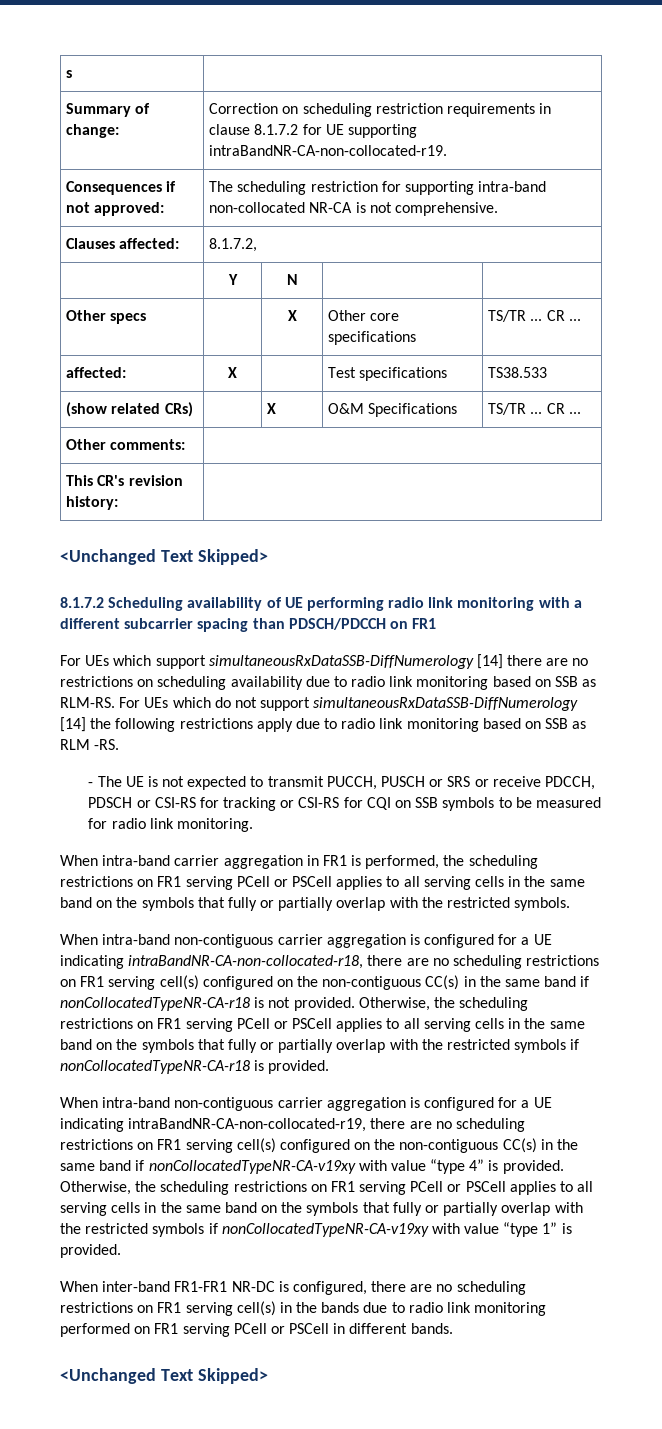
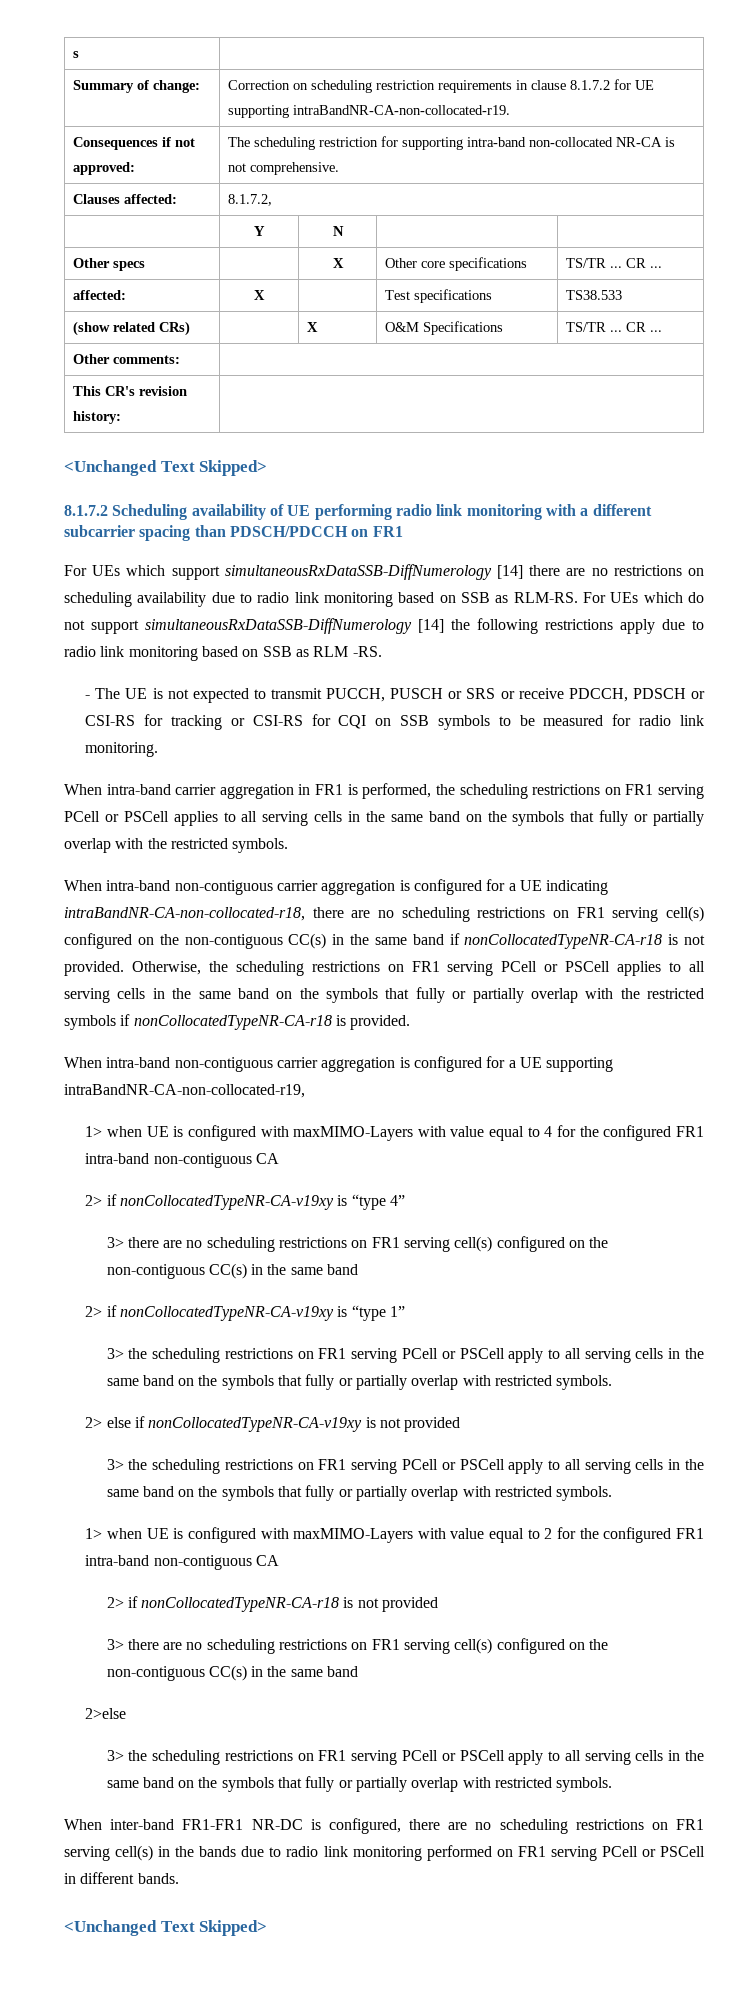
- When intra-band non-contiguous carrier aggregation is configured for a UE indicating intraBandNR-CA-non-collocated-r19, there are no scheduling restrictions on FR1 serving cell(s) configured on the non-contiguous CC(s) in the same band if nonCollocatedTypeNR-CA-v19xy with value “type 4” is provided. Otherwise, the scheduling restrictions on FR1 serving PCell or PSCell applies to all serving cells in the same band on the symbols that fully or partially overlap with the restricted symbols if nonCollocatedTypeNR-CA-v19xy with value “type 1” is provided.
+ When intra-band non-contiguous carrier aggregation is configured for a UE supporting intraBandNR-CA-non-collocated-r19,
+ 1> when UE is configured with maxMIMO-Layers with value equal to 4 for the configured FR1 intra-band non-contiguous CA
+ 2> if nonCollocatedTypeNR-CA-v19xy is “type 4”
+ 3> there are no scheduling restrictions on FR1 serving cell(s) configured on the non-contiguous CC(s) in the same band
+ 2> if nonCollocatedTypeNR-CA-v19xy is “type 1”
+ 3> the scheduling restrictions on FR1 serving PCell or PSCell apply to all serving cells in the same band on the symbols that fully or partially overlap with restricted symbols.
+ 2> else if nonCollocatedTypeNR-CA-v19xy is not provided
+ 3> the scheduling restrictions on FR1 serving PCell or PSCell apply to all serving cells in the same band on the symbols that fully or partially overlap with restricted symbols.
+ 1> when UE is configured with maxMIMO-Layers with value equal to 2 for the configured FR1 intra-band non-contiguous CA
+ 2> if nonCollocatedTypeNR-CA-r18 is not provided
+ 3> there are no scheduling restrictions on FR1 serving cell(s) configured on the non-contiguous CC(s) in the same band
+ 2>else
+ 3> the scheduling restrictions on FR1 serving PCell or PSCell apply to all serving cells in the same band on the symbols that fully or partially overlap with restricted symbols.

